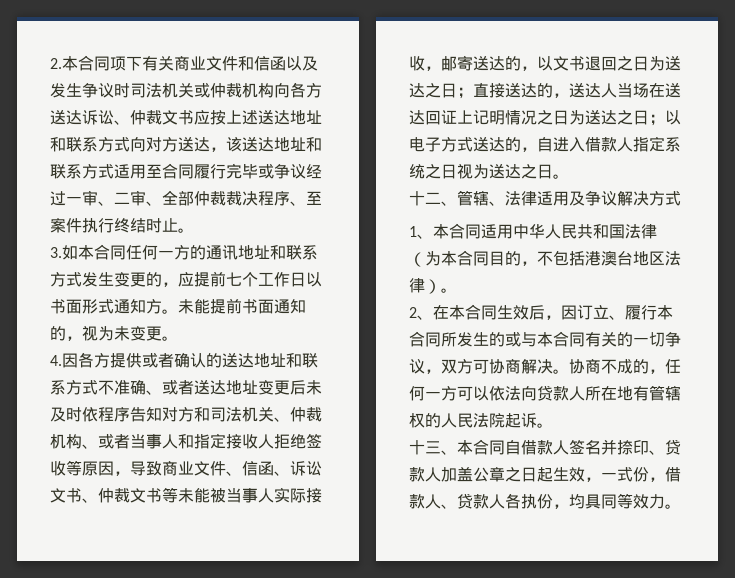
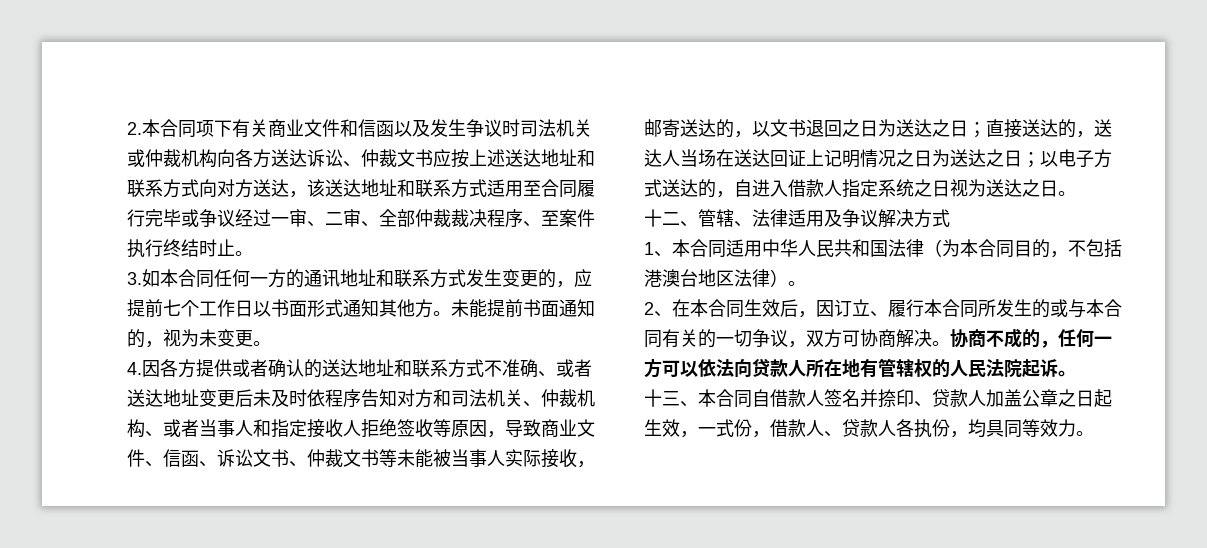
- 3.如本合同任何一方的通讯地址和联系方式发生变更的，应提前七个工作日以书面形式通知方。
+ 3.如本合同任何一方的通讯地址和联系方式发生变更的，应提前七个工作日以书面形式通知其他方。

